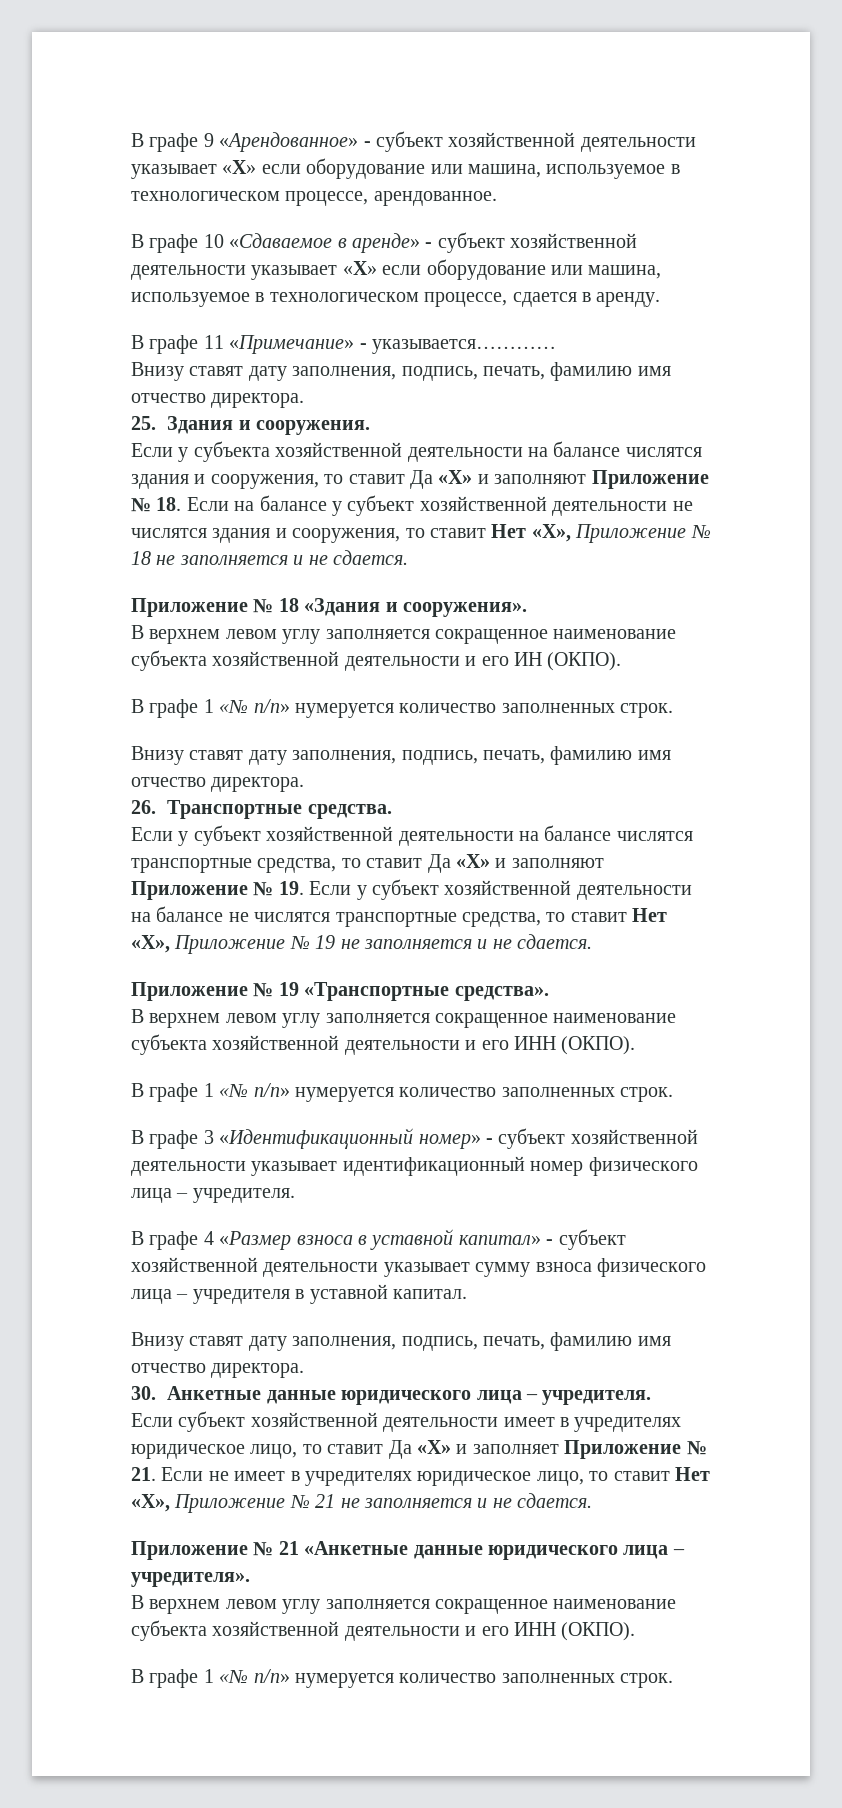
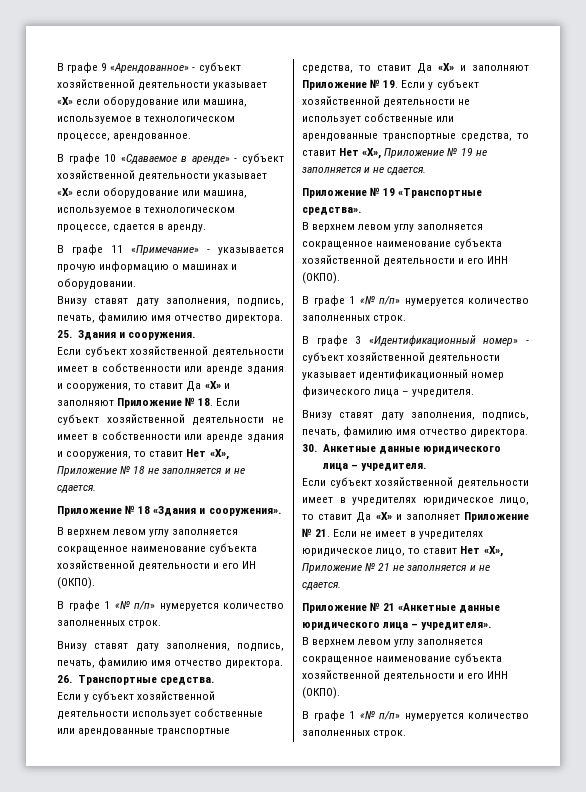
- В графе 11 «Примечание» - указывается…………
+ В графе 11 «Примечание» - указывается прочую информацию о машинах и оборудовании.
- Если у субъекта хозяйственной деятельности на балансе числятся здания и сооружения, то ставит Да «Х» и заполняют Приложение № 18. Если на балансе у субъект хозяйственной деятельности не числятся здания и сооружения, то ставит Нет «Х», Приложение № 18 не заполняется и не сдается.
+ Если субъект хозяйственной деятельности имеет в собственности или аренде здания и сооружения, то ставит Да «Х» и заполняют Приложение № 18. Если субъект хозяйственной деятельности не имеет в собственности или аренде здания и сооружения, то ставит Нет «Х», Приложение № 18 не заполняется и не сдается.
- Если у субъект хозяйственной деятельности на балансе числятся транспортные средства, то ставит Да «Х» и заполняют Приложение № 19. Если у субъект хозяйственной деятельности на балансе не числятся транспортные средства, то ставит Нет «Х», Приложение № 19 не заполняется и не сдается.
+ Если у субъект хозяйственной деятельности использует собственные или арендованные транспортные средства, то ставит Да «Х» и заполняют Приложение № 19. Если у субъект хозяйственной деятельности не использует собственные или арендованные транспортные средства, то ставит Нет «Х», Приложение № 19 не заполняется и не сдается.
- В графе 4 «Размер взноса в уставной капитал» - субъект хозяйственной деятельности указывает сумму взноса физического лица – учредителя в уставной капитал.

